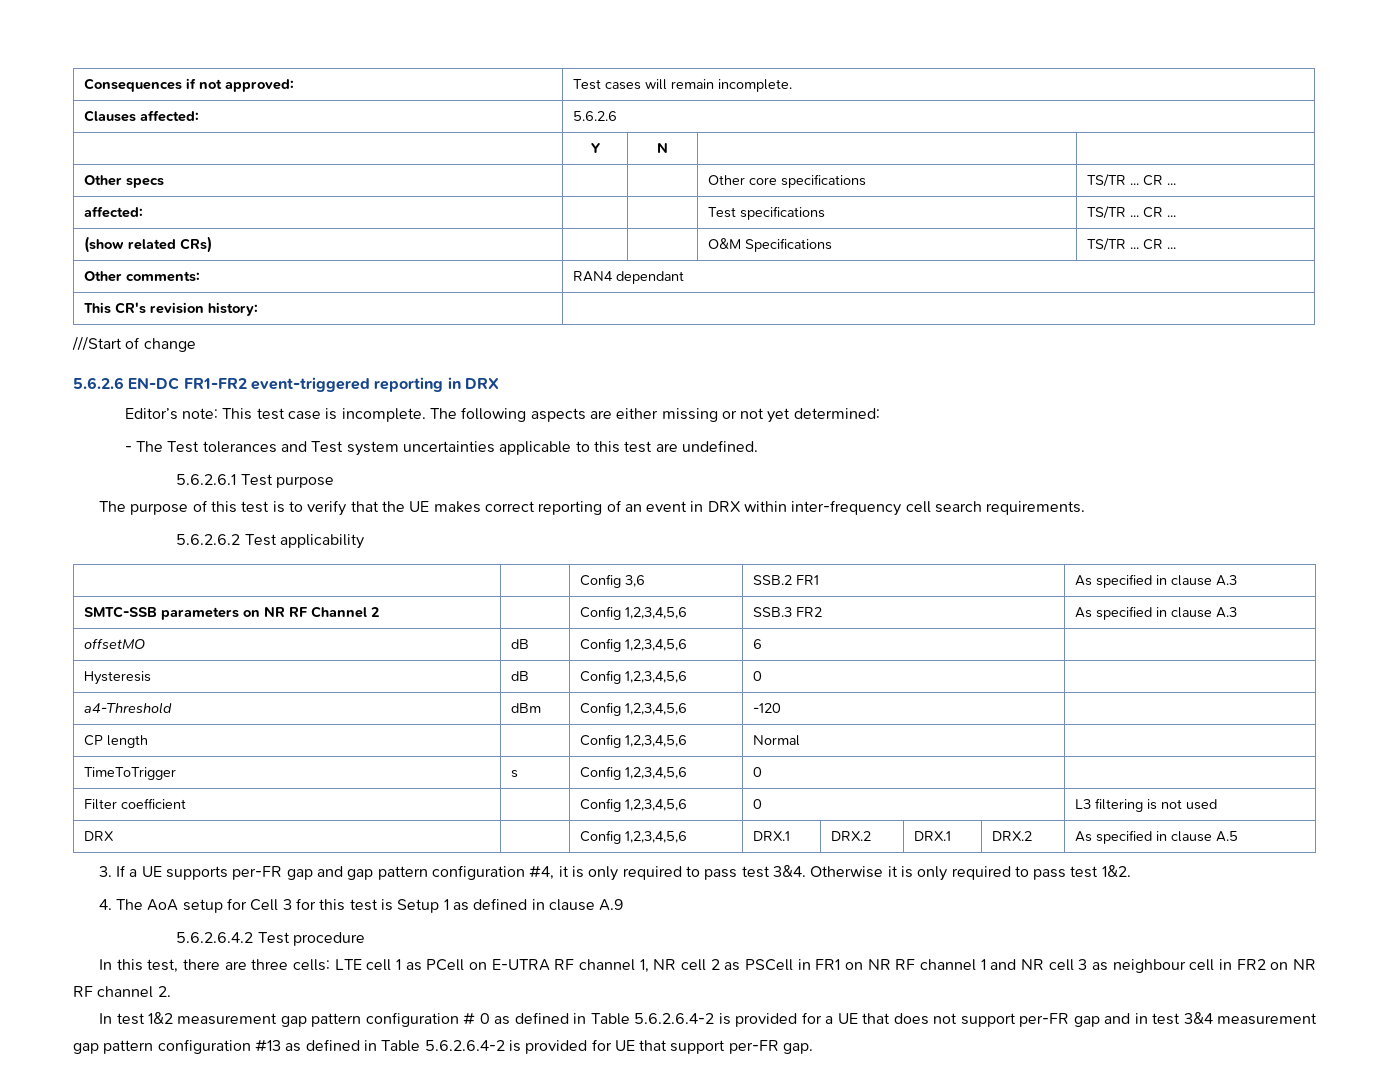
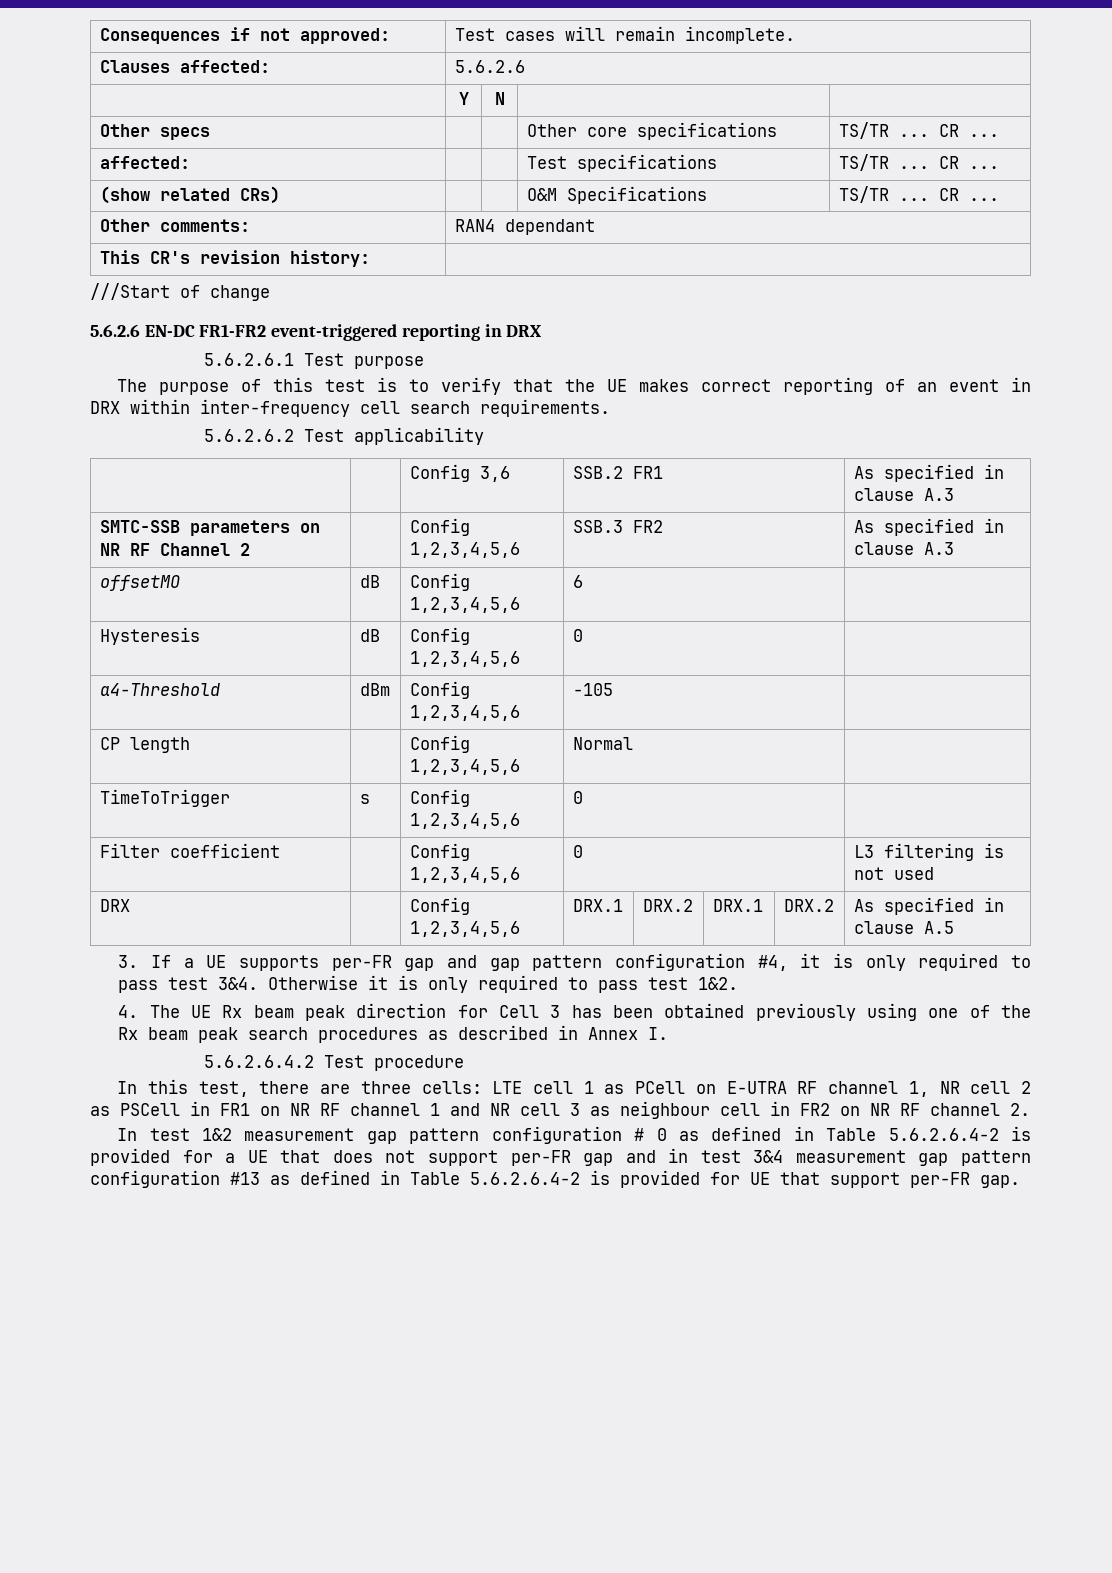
- Editor’s note: This test case is incomplete. The following aspects are either missing or not yet determined:
- - The Test tolerances and Test system uncertainties applicable to this test are undefined.
- a4-Threshold | dBm | Config 1,2,3,4,5,6 | -120 |
+ a4-Threshold | dBm | Config 1,2,3,4,5,6 | -105 |
- 4. The AoA setup for Cell 3 for this test is Setup 1 as defined in clause A.9
+ 4. The UE Rx beam peak direction for Cell 3 has been obtained previously using one of the Rx beam peak search procedures as described in Annex I.

